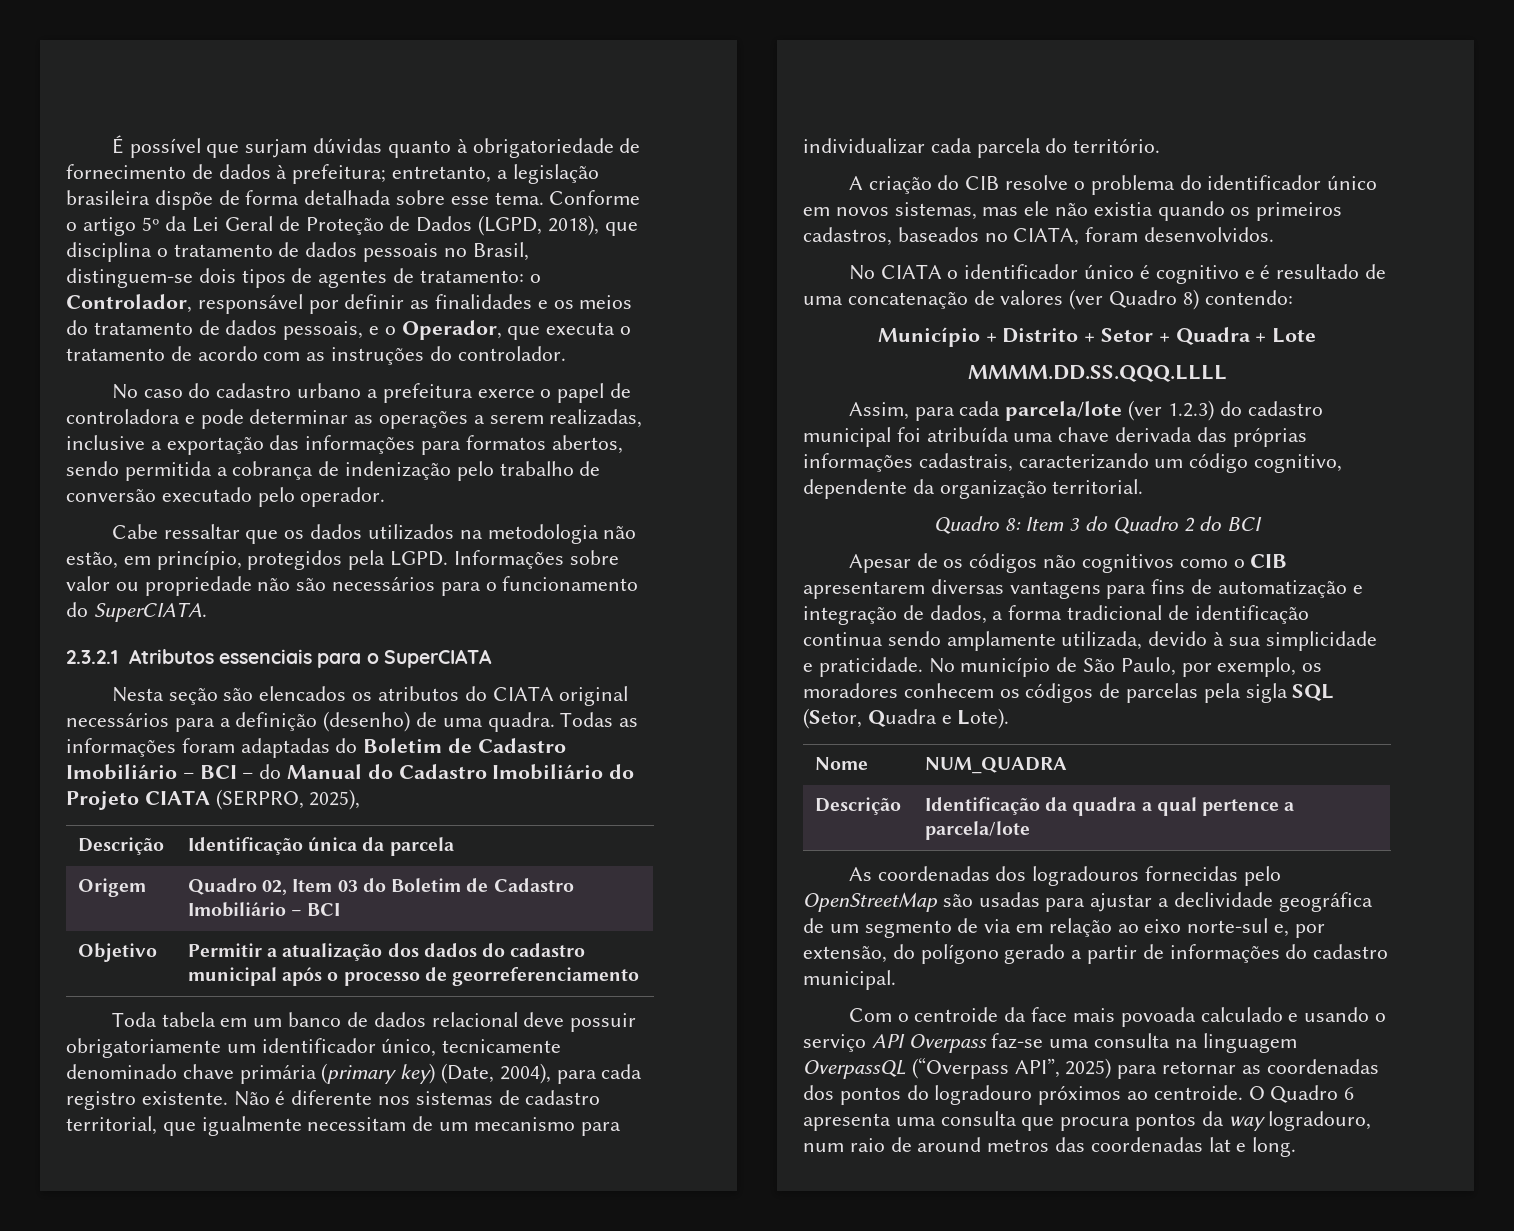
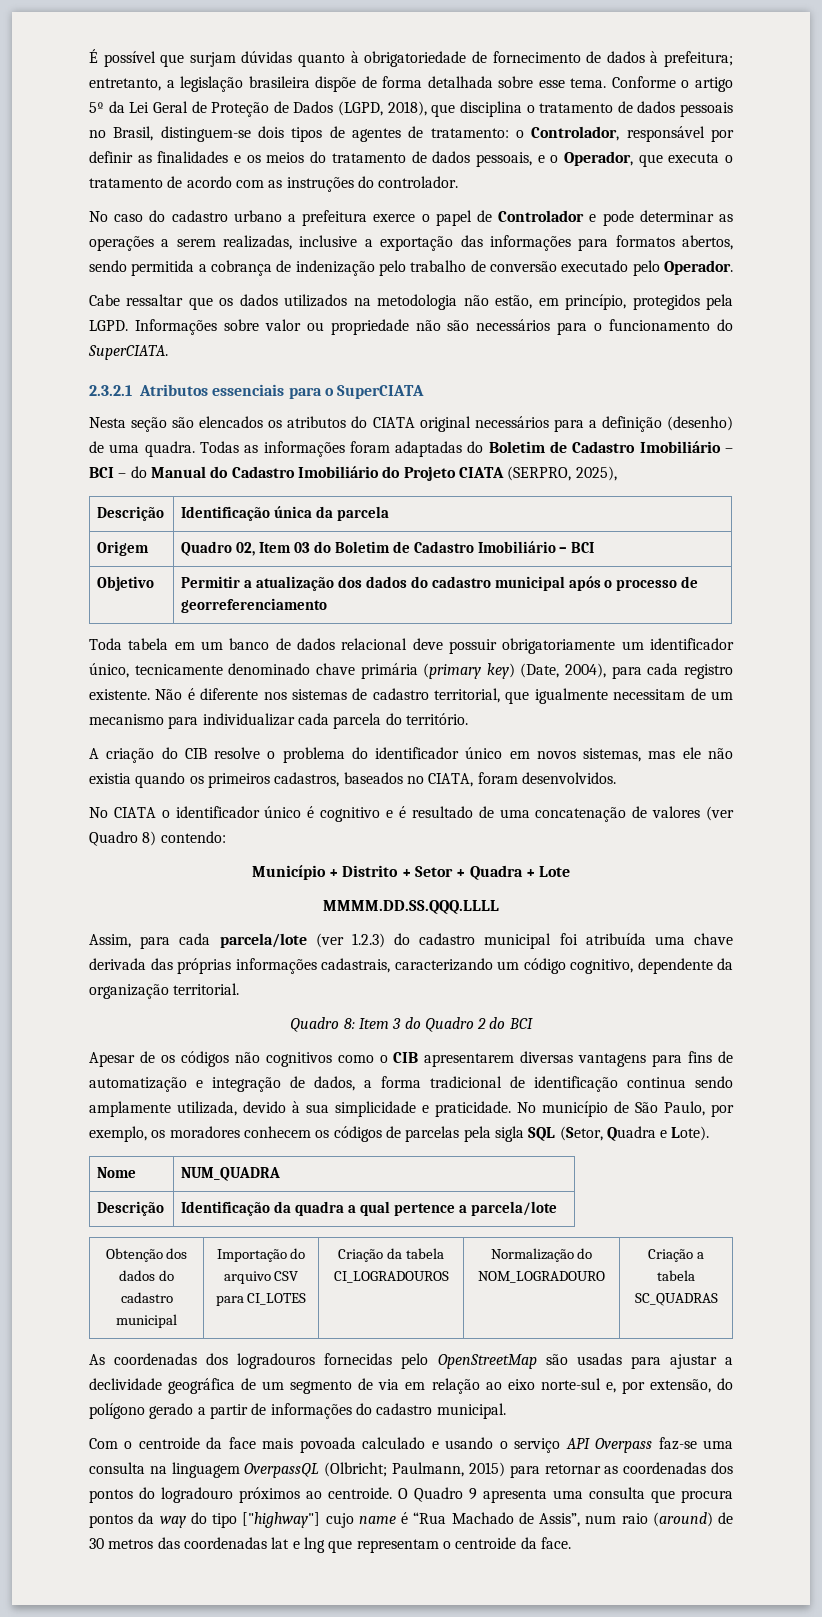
- No caso do cadastro urbano a prefeitura exerce o papel de controladora e pode determinar as operações a serem realizadas, inclusive a exportação das informações para formatos abertos, sendo permitida a cobrança de indenização pelo trabalho de conversão executado pelo operador.
+ No caso do cadastro urbano a prefeitura exerce o papel de Controlador e pode determinar as operações a serem realizadas, inclusive a exportação das informações para formatos abertos, sendo permitida a cobrança de indenização pelo trabalho de conversão executado pelo Operador.
+ Obtenção dos dados do cadastro municipal | Importação do arquivo CSV para CI_LOTES | Criação da tabela CI_LOGRADOUROS | Normalização do NOM_LOGRADOURO | Criação a tabela SC_QUADRAS
- Com o centroide da face mais povoada calculado e usando o serviço API Overpass faz-se uma consulta na linguagem OverpassQL (“Overpass API”, 2025) para retornar as coordenadas dos pontos do logradouro próximos ao centroide.
+ Com o centroide da face mais povoada calculado e usando o serviço API Overpass faz-se uma consulta na linguagem OverpassQL (Olbricht; Paulmann, 2015) para retornar as coordenadas dos pontos do logradouro próximos ao centroide.
- O Quadro 6 apresenta uma consulta que procura pontos da way logradouro, num raio de around metros das coordenadas lat e long.
+ O Quadro 9 apresenta uma consulta que procura pontos da way do tipo ["highway"] cujo name é “Rua Machado de Assis”, num raio (around) de 30 metros das coordenadas lat e lng que representam o centroide da face.

